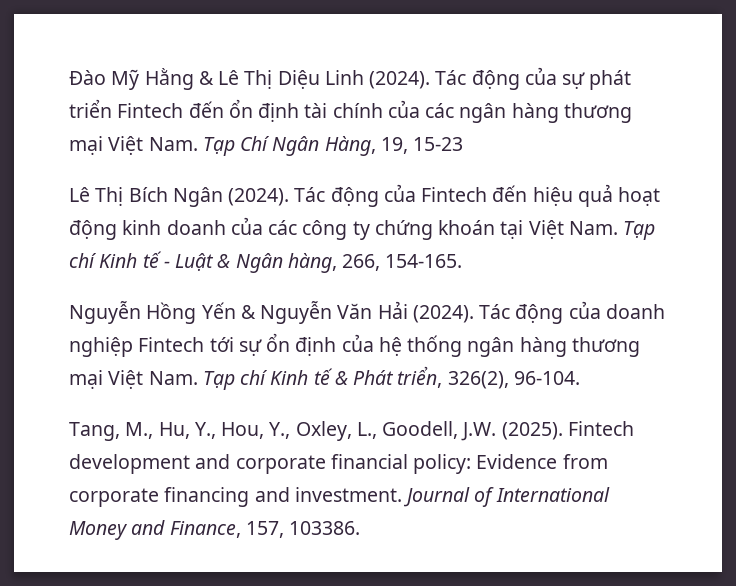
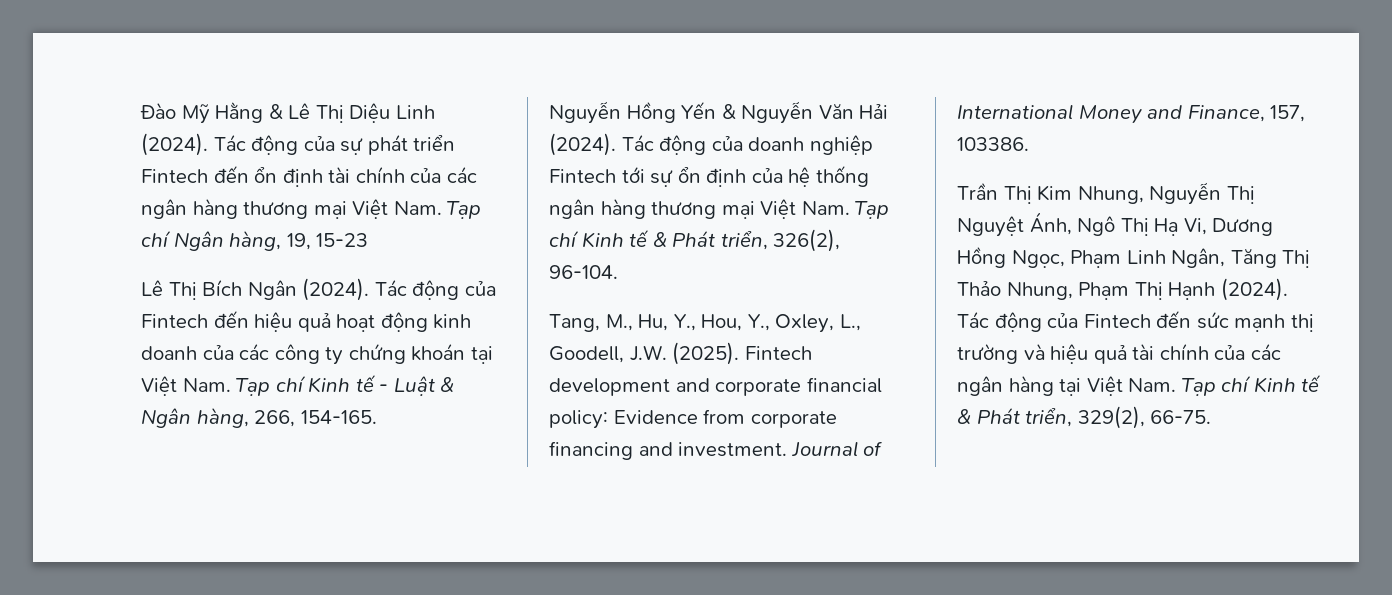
- Tác động của sự phát triển Fintech đến ổn định tài chính của các ngân hàng thương mại Việt Nam. Tạp Chí Ngân Hàng, 19, 15-23
+ Tác động của sự phát triển Fintech đến ổn định tài chính của các ngân hàng thương mại Việt Nam. Tạp chí Ngân hàng, 19, 15-23
+ Trần Thị Kim Nhung, Nguyễn Thị Nguyệt Ánh, Ngô Thị Hạ Vi, Dương Hồng Ngọc, Phạm Linh Ngân, Tăng Thị Thảo Nhung, Phạm Thị Hạnh (2024). Tác động của Fintech đến sức mạnh thị trường và hiệu quả tài chính của các ngân hàng tại Việt Nam. Tạp chí Kinh tế & Phát triển, 329(2), 66-75.

